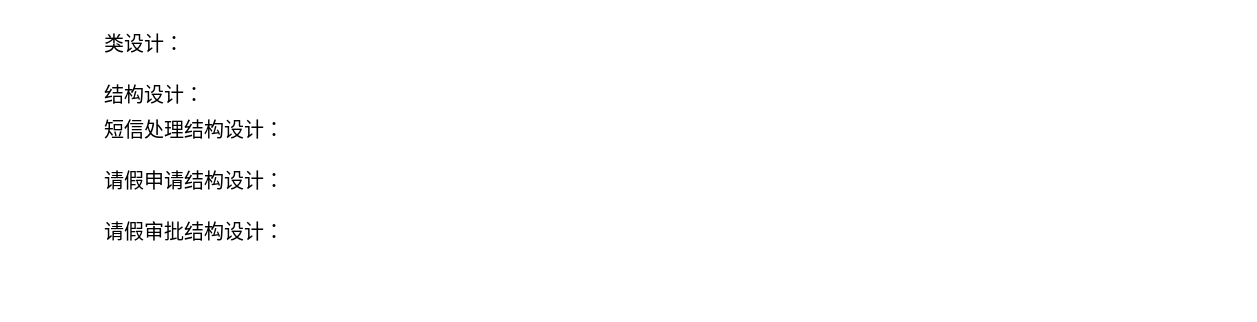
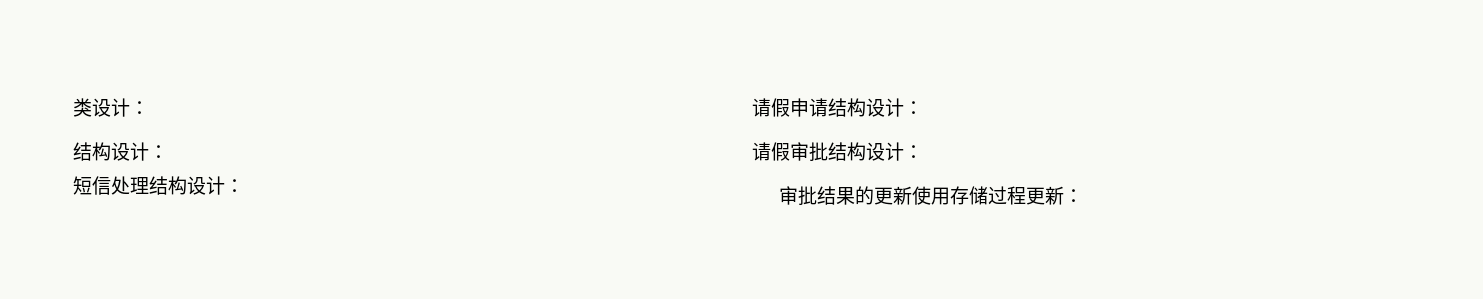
+ 审批结果的更新使用存储过程更新：

